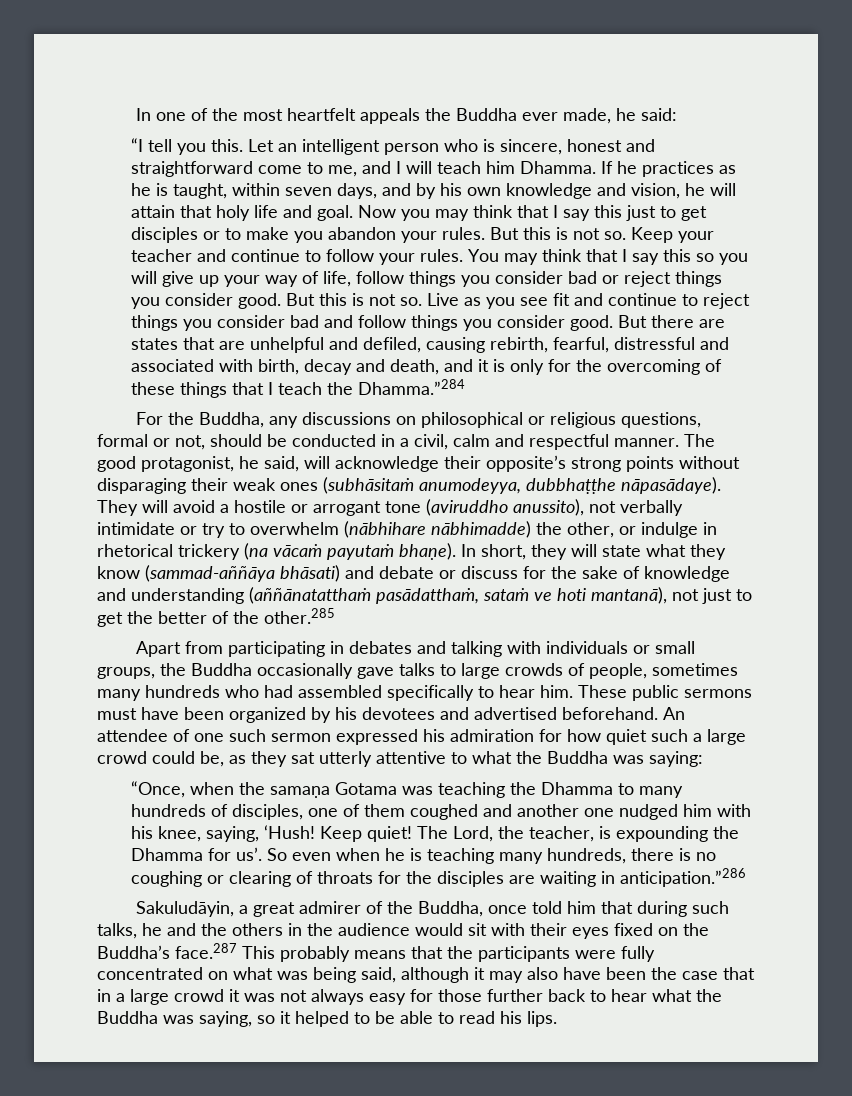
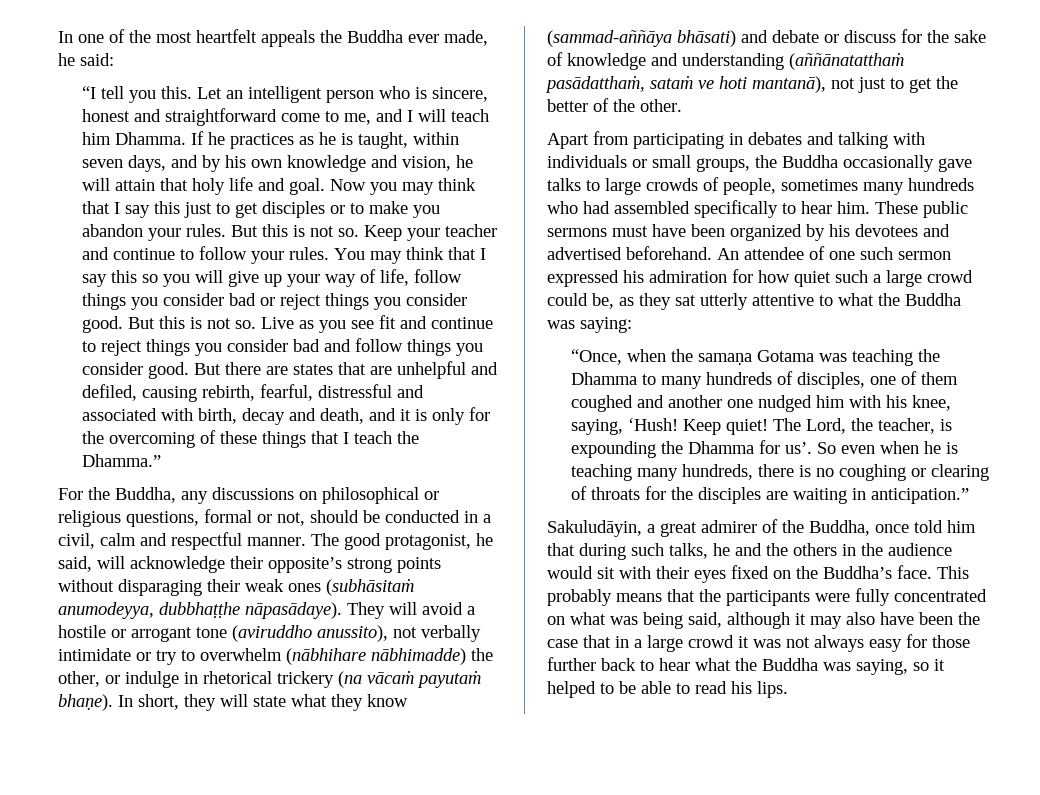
- But there are states that are unhelpful and defiled, causing rebirth, fearful, distressful and associated with birth, decay and death, and it is only for the overcoming of these things that I teach the Dhamma.”284
+ But there are states that are unhelpful and defiled, causing rebirth, fearful, distressful and associated with birth, decay and death, and it is only for the overcoming of these things that I teach the Dhamma.”
- In short, they will state what they know (sammad-aññāya bhāsati) and debate or discuss for the sake of knowledge and understanding (aññānatatthaṁ pasādatthaṁ, sataṁ ve hoti mantanā), not just to get the better of the other.285
+ In short, they will state what they know (sammad-aññāya bhāsati) and debate or discuss for the sake of knowledge and understanding (aññānatatthaṁ pasādatthaṁ, sataṁ ve hoti mantanā), not just to get the better of the other.
- So even when he is teaching many hundreds, there is no coughing or clearing of throats for the disciples are waiting in anticipation.”286
+ So even when he is teaching many hundreds, there is no coughing or clearing of throats for the disciples are waiting in anticipation.”
- Sakuludāyin, a great admirer of the Buddha, once told him that during such talks, he and the others in the audience would sit with their eyes fixed on the Buddha’s face.287 This probably means that the participants were fully concentrated on what was being said, although it may also have been the case that in a large crowd it was not always easy for those further back to hear what the Buddha was saying, so it helped to be able to read his lips.
+ Sakuludāyin, a great admirer of the Buddha, once told him that during such talks, he and the others in the audience would sit with their eyes fixed on the Buddha’s face. This probably means that the participants were fully concentrated on what was being said, although it may also have been the case that in a large crowd it was not always easy for those further back to hear what the Buddha was saying, so it helped to be able to read his lips.

